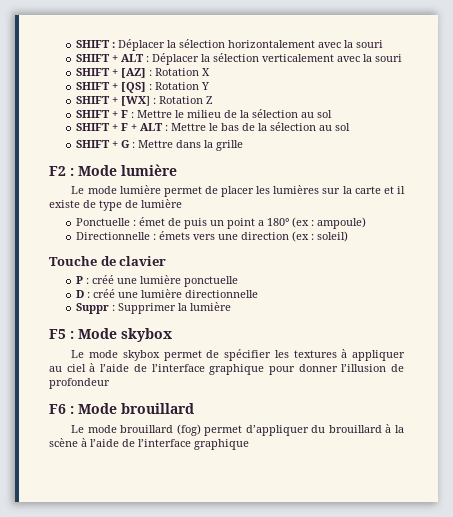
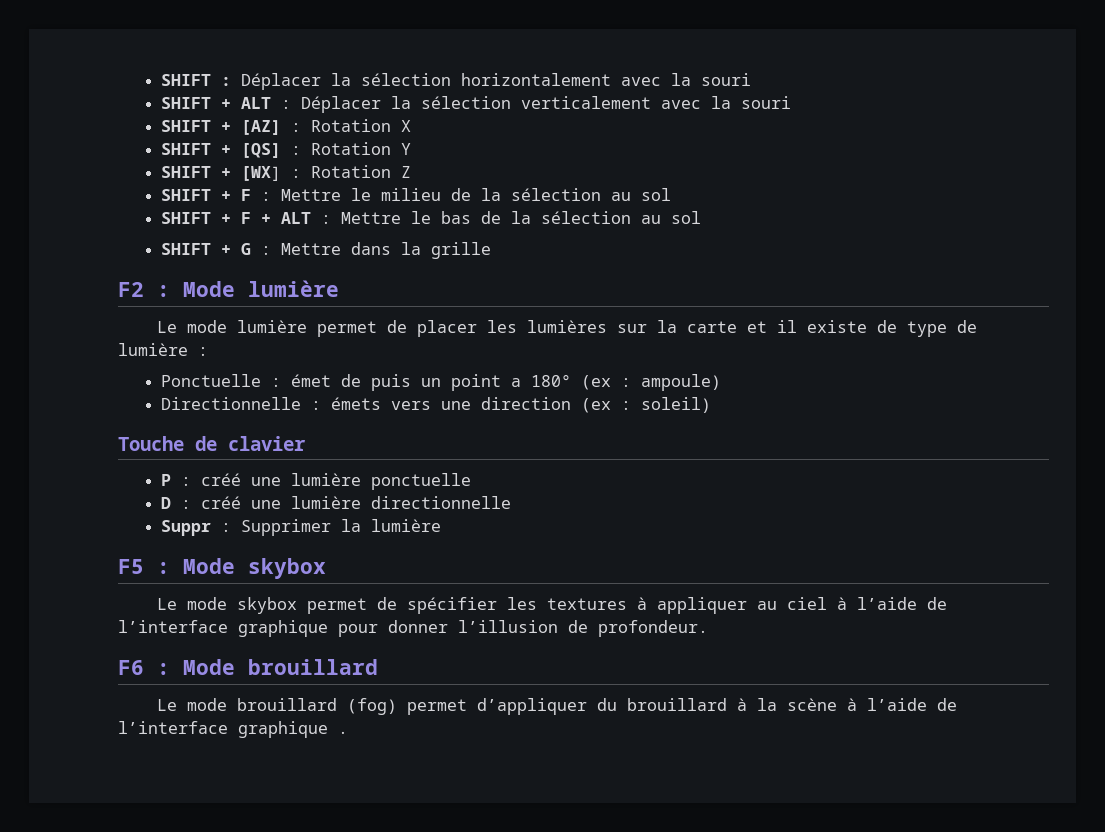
- Le mode lumière permet de placer les lumières sur la carte et il existe de type de lumière
+ Le mode lumière permet de placer les lumières sur la carte et il existe de type de lumière :
- Le mode skybox permet de spécifier les textures à appliquer au ciel à l’aide de l’interface graphique pour donner l’illusion de profondeur
+ Le mode skybox permet de spécifier les textures à appliquer au ciel à l’aide de l’interface graphique pour donner l’illusion de profondeur.
- Le mode brouillard (fog) permet d’appliquer du brouillard à la scène à l’aide de l’interface graphique
+ Le mode brouillard (fog) permet d’appliquer du brouillard à la scène à l’aide de l’interface graphique .

